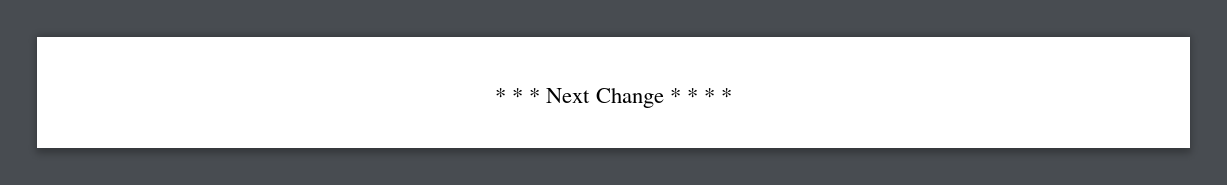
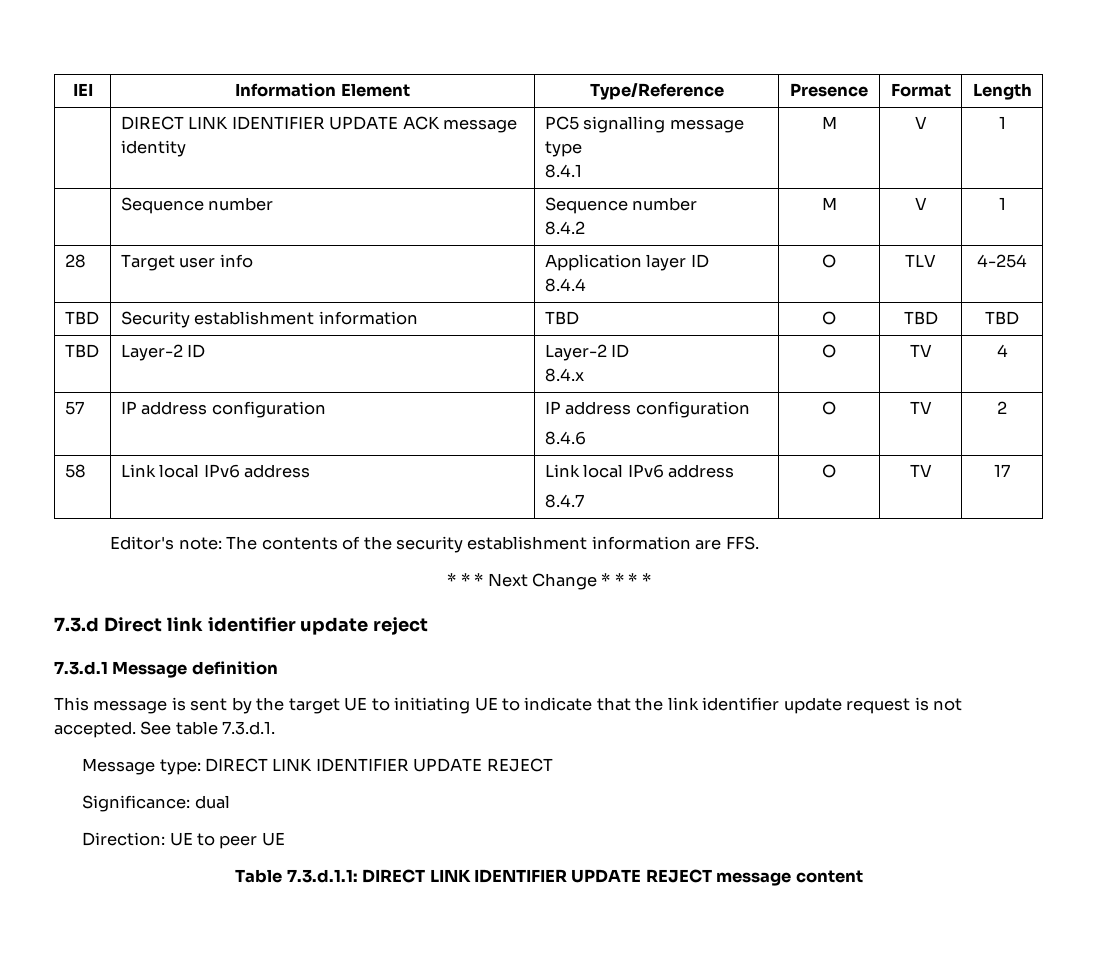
+ IEI | Information Element | Type/Reference | Presence | Format | Length
+ | DIRECT LINK IDENTIFIER UPDATE ACK message identity | PC5 signalling message type
+ 8.4.1 | M | V | 1
+ | Sequence number | Sequence number
+ 8.4.2 | M | V | 1
+ 28 | Target user info | Application layer ID
+ 8.4.4 | O | TLV | 4-254
+ TBD | Security establishment information | TBD | O | TBD | TBD
+ TBD | Layer-2 ID | Layer-2 ID
+ 8.4.x | O | TV | 4
+ 57 | IP address configuration | IP address configuration
+ 8.4.6 | O | TV | 2
+ 58 | Link local IPv6 address | Link local IPv6 address
+ 8.4.7 | O | TV | 17
+ Editor's note: The contents of the security establishment information are FFS.
+ 7.3.d Direct link identifier update reject
+ 7.3.d.1 Message definition
+ This message is sent by the target UE to initiating UE to indicate that the link identifier update request is not accepted. See table 7.3.d.1.
+ Message type: DIRECT LINK IDENTIFIER UPDATE REJECT
+ Significance: dual
+ Direction: UE to peer UE
+ Table 7.3.d.1.1: DIRECT LINK IDENTIFIER UPDATE REJECT message content

